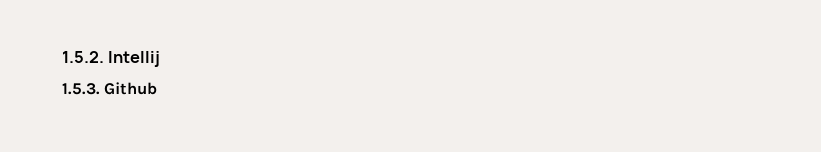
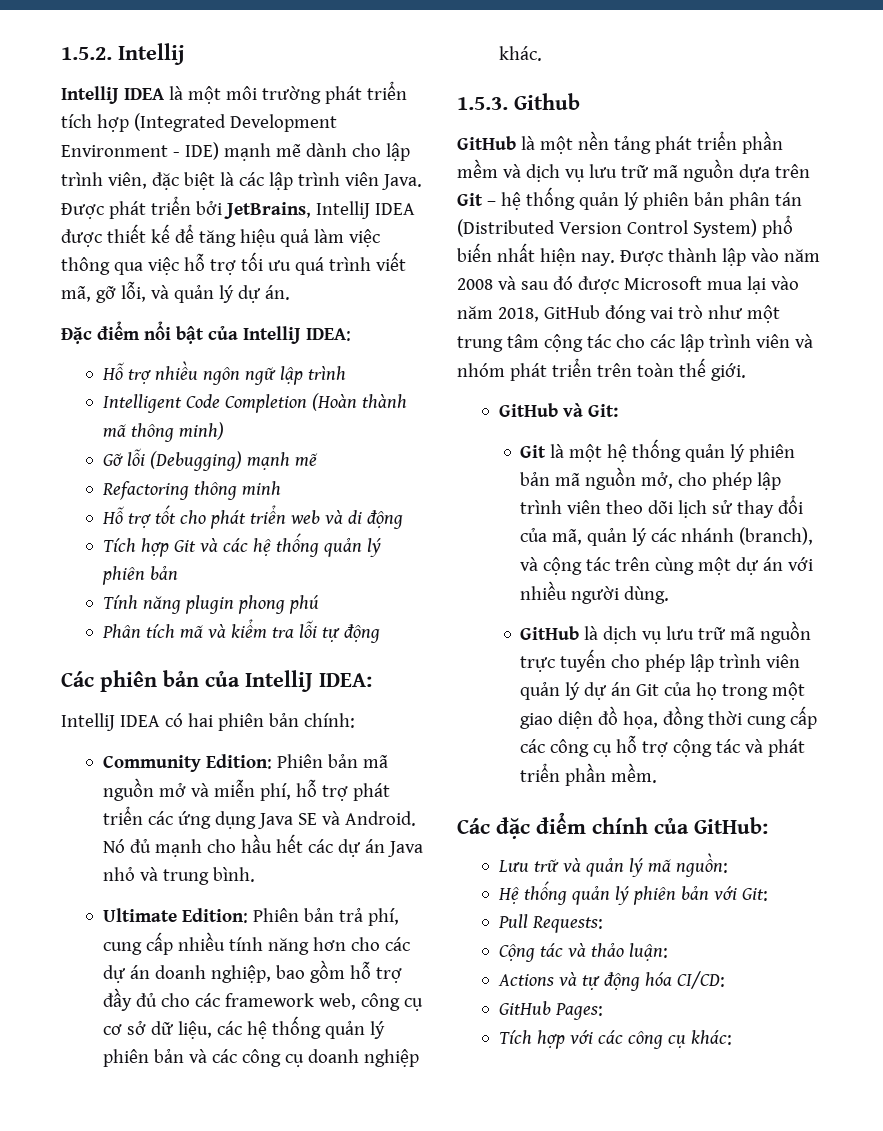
+ IntelliJ IDEA là một môi trường phát triển tích hợp (Integrated Development Environment - IDE) mạnh mẽ dành cho lập trình viên, đặc biệt là các lập trình viên Java. Được phát triển bởi JetBrains, IntelliJ IDEA được thiết kế để tăng hiệu quả làm việc thông qua việc hỗ trợ tối ưu quá trình viết mã, gỡ lỗi, và quản lý dự án.
+ Đặc điểm nổi bật của IntelliJ IDEA:
+ Hỗ trợ nhiều ngôn ngữ lập trình
+ Intelligent Code Completion (Hoàn thành mã thông minh)
+ Gỡ lỗi (Debugging) mạnh mẽ
+ Refactoring thông minh
+ Hỗ trợ tốt cho phát triển web và di động
+ Tích hợp Git và các hệ thống quản lý phiên bản
+ Tính năng plugin phong phú
+ Phân tích mã và kiểm tra lỗi tự động
+ Các phiên bản của IntelliJ IDEA:
+ IntelliJ IDEA có hai phiên bản chính:
+ Community Edition: Phiên bản mã nguồn mở và miễn phí, hỗ trợ phát triển các ứng dụng Java SE và Android. Nó đủ mạnh cho hầu hết các dự án Java nhỏ và trung bình.
+ Ultimate Edition: Phiên bản trả phí, cung cấp nhiều tính năng hơn cho các dự án doanh nghiệp, bao gồm hỗ trợ đầy đủ cho các framework web, công cụ cơ sở dữ liệu, các hệ thống quản lý phiên bản và các công cụ doanh nghiệp khác.
  1.5.3. Github
+ GitHub là một nền tảng phát triển phần mềm và dịch vụ lưu trữ mã nguồn dựa trên Git – hệ thống quản lý phiên bản phân tán (Distributed Version Control System) phổ biến nhất hiện nay. Được thành lập vào năm 2008 và sau đó được Microsoft mua lại vào năm 2018, GitHub đóng vai trò như một trung tâm cộng tác cho các lập trình viên và nhóm phát triển trên toàn thế giới.
+ GitHub và Git:
+ Git là một hệ thống quản lý phiên bản mã nguồn mở, cho phép lập trình viên theo dõi lịch sử thay đổi của mã, quản lý các nhánh (branch), và cộng tác trên cùng một dự án với nhiều người dùng.
+ GitHub là dịch vụ lưu trữ mã nguồn trực tuyến cho phép lập trình viên quản lý dự án Git của họ trong một giao diện đồ họa, đồng thời cung cấp các công cụ hỗ trợ cộng tác và phát triển phần mềm.
+ Các đặc điểm chính của GitHub:
+ Lưu trữ và quản lý mã nguồn:
+ Hệ thống quản lý phiên bản với Git:
+ Pull Requests:
+ Cộng tác và thảo luận:
+ Actions và tự động hóa CI/CD:
+ GitHub Pages:
+ Tích hợp với các công cụ khác:

